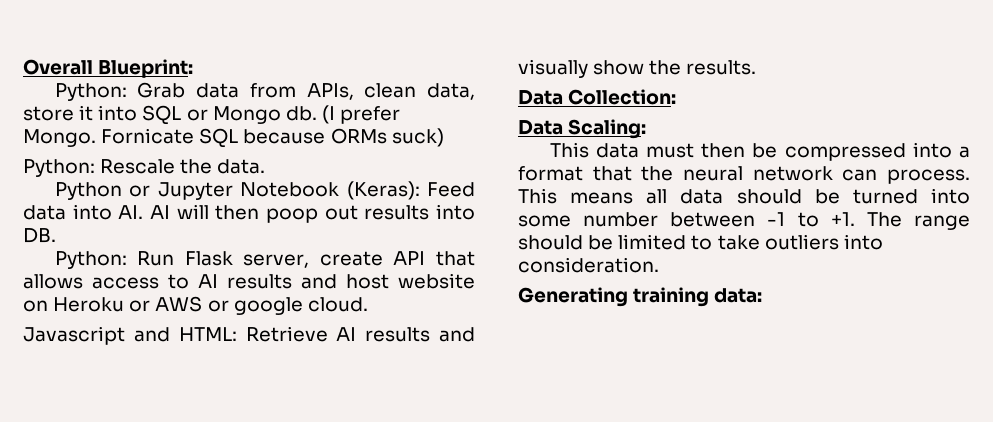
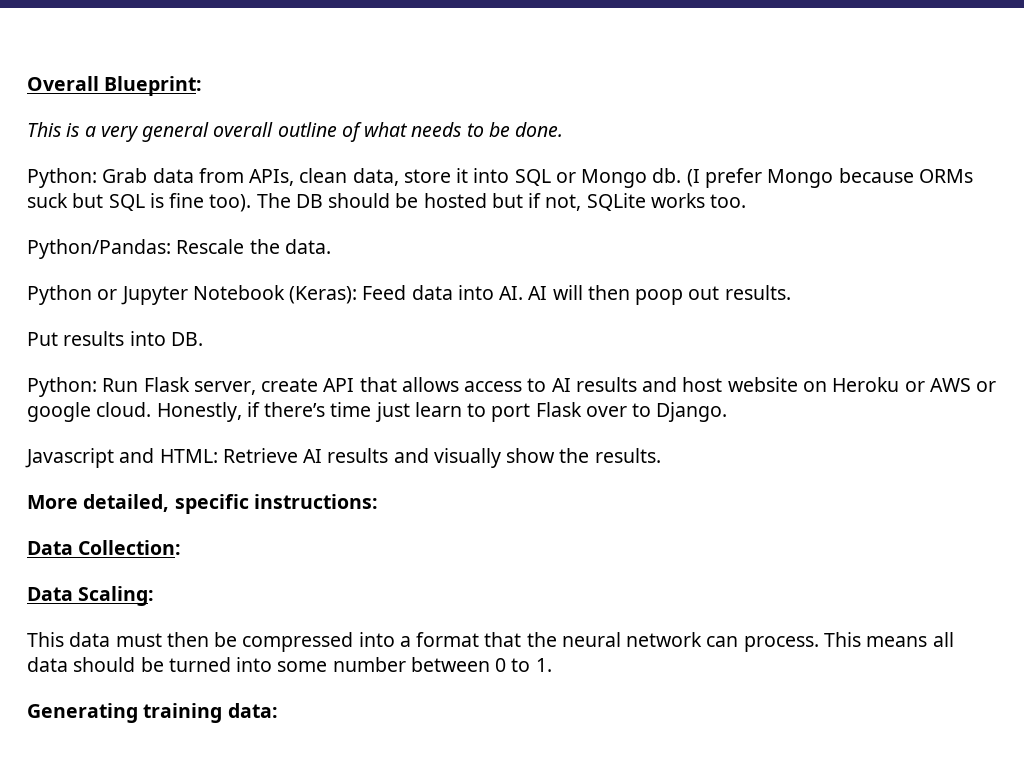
+ This is a very general overall outline of what needs to be done.
- (I prefer Mongo. Fornicate SQL because ORMs suck)
- Python: Rescale the data.
+ (I prefer Mongo because ORMs suck but SQL is fine too). The DB should be hosted but if not, SQLite works too.
+ Python/Pandas: Rescale the data.
- Python or Jupyter Notebook (Keras): Feed data into AI. AI will then poop out results into DB.
+ Python or Jupyter Notebook (Keras): Feed data into AI. AI will then poop out results.
+ Put results into DB.
+ Honestly, if there’s time just learn to port Flask over to Django.
+ More detailed, specific instructions:
- This means all data should be turned into some number between -1 to +1. The range should be limited to take outliers into consideration.
+ This means all data should be turned into some number between 0 to 1.

